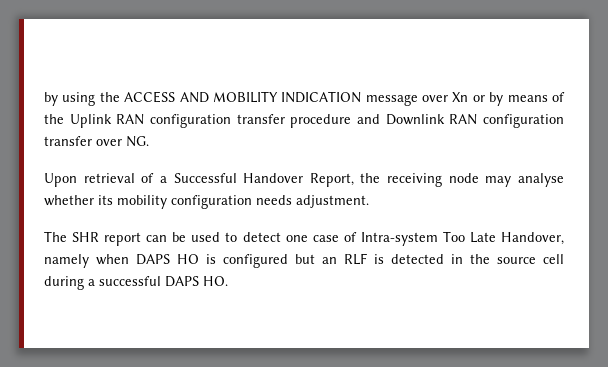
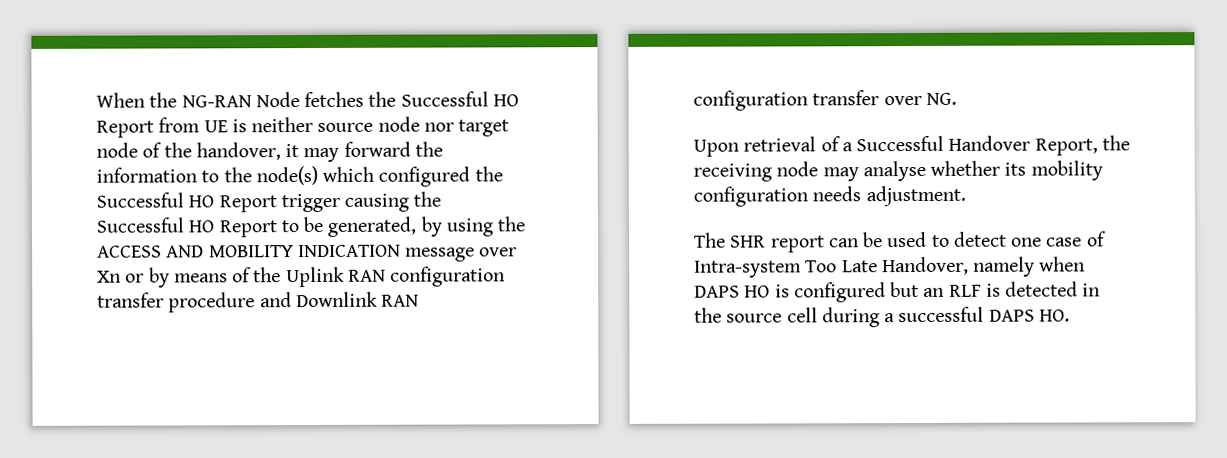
- by using the ACCESS AND MOBILITY INDICATION message over Xn or by means of the Uplink RAN configuration transfer procedure and Downlink RAN configuration transfer over NG.
+ When the NG-RAN Node fetches the Successful HO Report from UE is neither source node nor target node of the handover, it may forward the information to the node(s) which configured the Successful HO Report trigger causing the Successful HO Report to be generated, by using the ACCESS AND MOBILITY INDICATION message over Xn or by means of the Uplink RAN configuration transfer procedure and Downlink RAN configuration transfer over NG.

